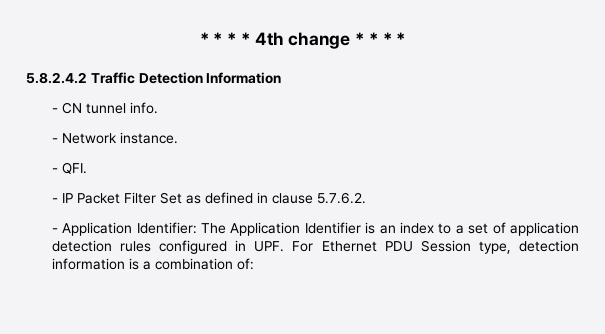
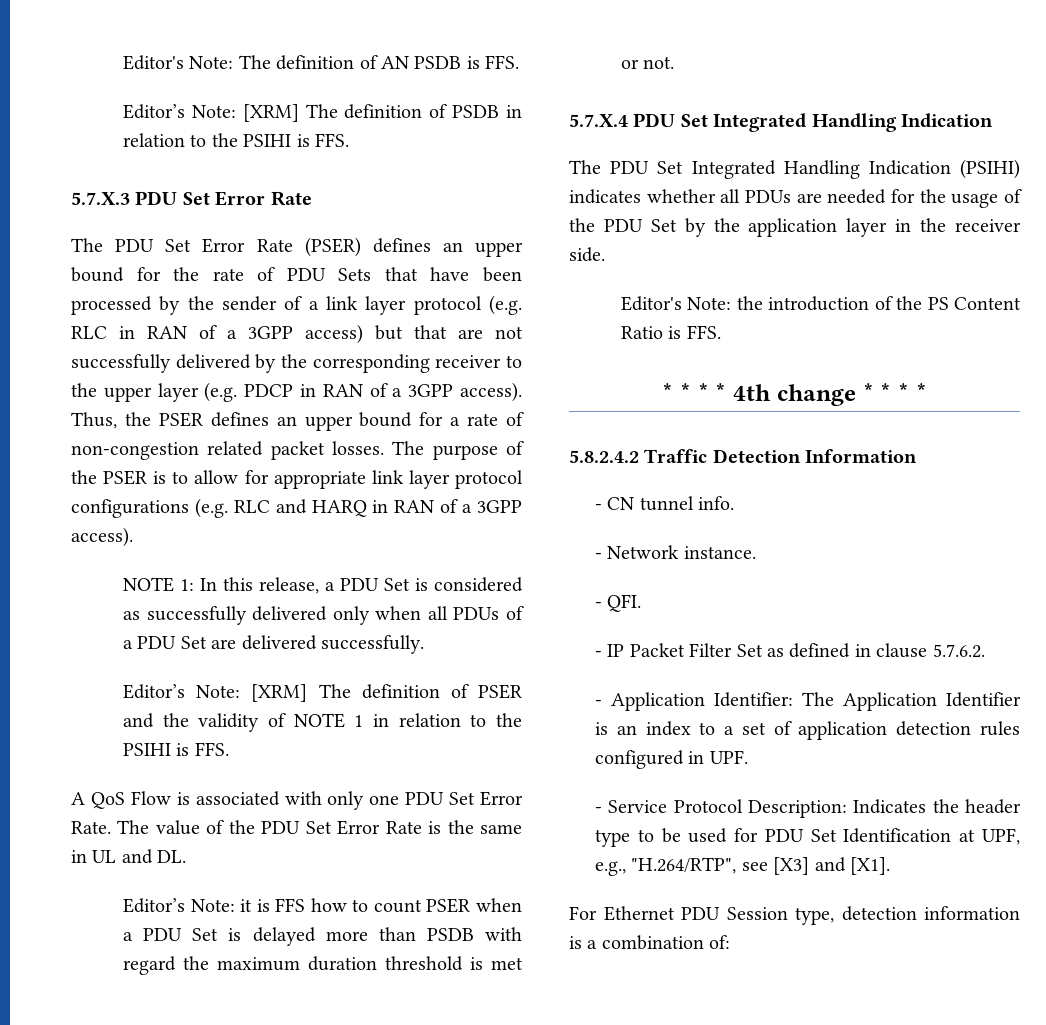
+ Editor's Note: The definition of AN PSDB is FFS.
+ Editor’s Note: [XRM] The definition of PSDB in relation to the PSIHI is FFS.
+ 5.7.X.3 PDU Set Error Rate
+ The PDU Set Error Rate (PSER) defines an upper bound for the rate of PDU Sets that have been processed by the sender of a link layer protocol (e.g. RLC in RAN of a 3GPP access) but that are not successfully delivered by the corresponding receiver to the upper layer (e.g. PDCP in RAN of a 3GPP access). Thus, the PSER defines an upper bound for a rate of non-congestion related packet losses. The purpose of the PSER is to allow for appropriate link layer protocol configurations (e.g. RLC and HARQ in RAN of a 3GPP access).
+ NOTE 1: In this release, a PDU Set is considered as successfully delivered only when all PDUs of a PDU Set are delivered successfully.
+ Editor’s Note: [XRM] The definition of PSER and the validity of NOTE 1 in relation to the PSIHI is FFS.
+ A QoS Flow is associated with only one PDU Set Error Rate. The value of the PDU Set Error Rate is the same in UL and DL.
+ Editor’s Note: it is FFS how to count PSER when a PDU Set is delayed more than PSDB with regard the maximum duration threshold is met or not.
+ 5.7.X.4 PDU Set Integrated Handling Indication
+ The PDU Set Integrated Handling Indication (PSIHI) indicates whether all PDUs are needed for the usage of the PDU Set by the application layer in the receiver side.
+ Editor's Note: the introduction of the PS Content Ratio is FFS.
- - Application Identifier: The Application Identifier is an index to a set of application detection rules configured in UPF. For Ethernet PDU Session type, detection information is a combination of:
+ - Application Identifier: The Application Identifier is an index to a set of application detection rules configured in UPF.
+ - Service Protocol Description: Indicates the header type to be used for PDU Set Identification at UPF, e.g., "H.264/RTP", see [X3] and [X1].
+ For Ethernet PDU Session type, detection information is a combination of:

